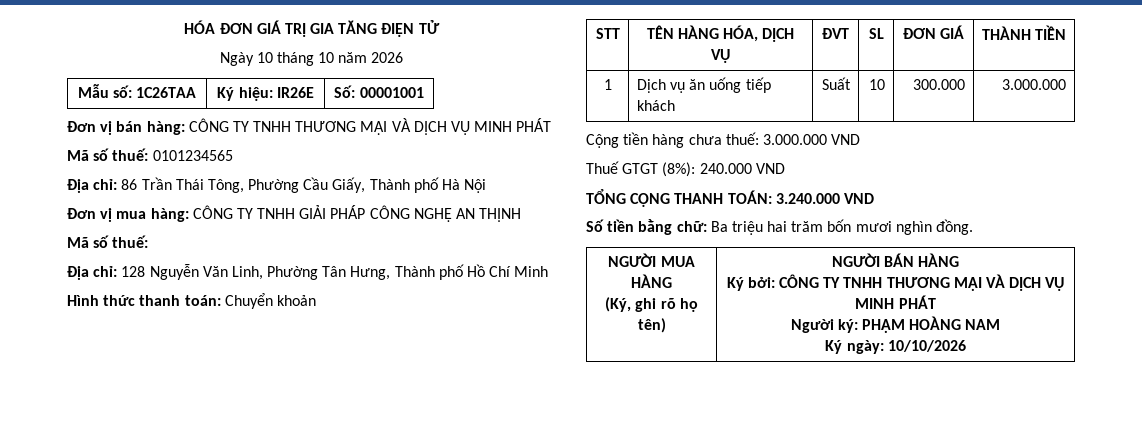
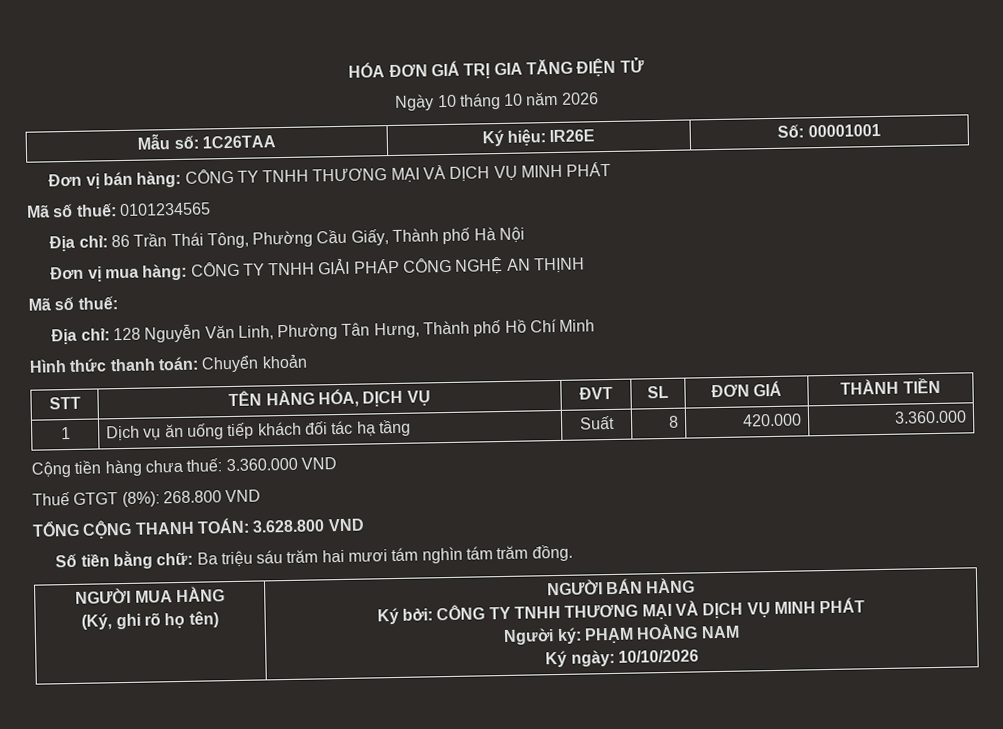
- 1 | Dịch vụ ăn uống tiếp khách | Suất | 10 | 300.000 | 3.000.000
+ 1 | Dịch vụ ăn uống tiếp khách đối tác hạ tầng | Suất | 8 | 420.000 | 3.360.000
- Cộng tiền hàng chưa thuế: 3.000.000 VND
+ Cộng tiền hàng chưa thuế: 3.360.000 VND
- Thuế GTGT (8%): 240.000 VND
+ Thuế GTGT (8%): 268.800 VND
- TỔNG CỘNG THANH TOÁN: 3.240.000 VND
+ TỔNG CỘNG THANH TOÁN: 3.628.800 VND
- Số tiền bằng chữ: Ba triệu hai trăm bốn mươi nghìn đồng.
+ Số tiền bằng chữ: Ba triệu sáu trăm hai mươi tám nghìn tám trăm đồng.

